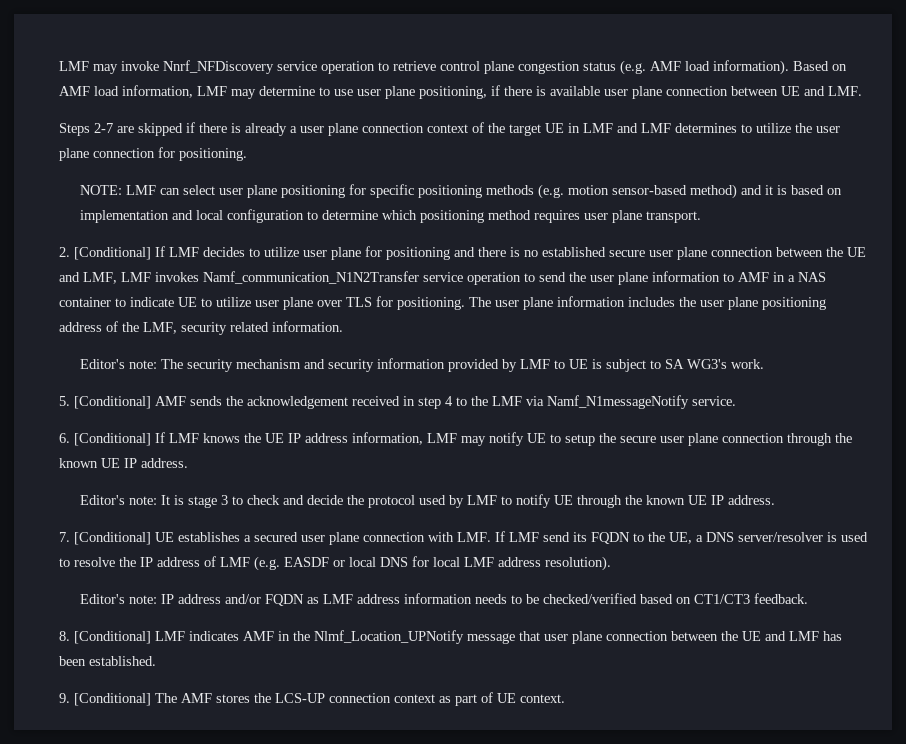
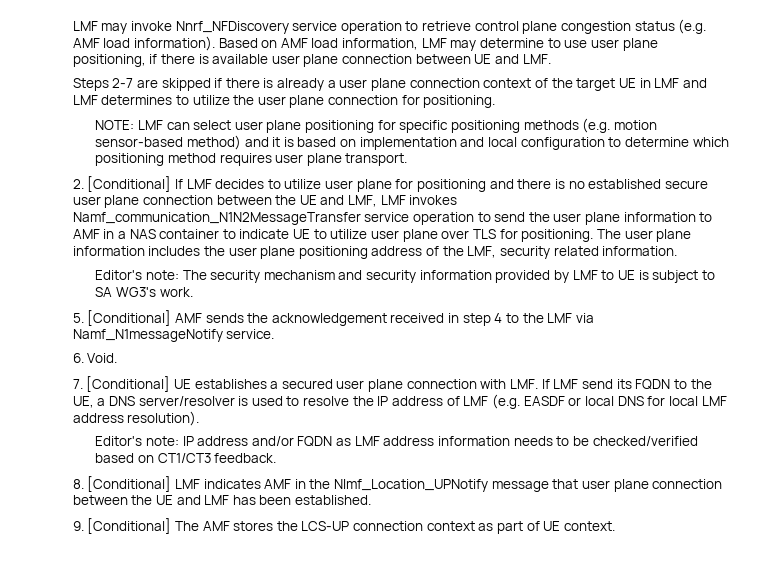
- 2. [Conditional] If LMF decides to utilize user plane for positioning and there is no established secure user plane connection between the UE and LMF, LMF invokes Namf_communication_N1N2Transfer service operation to send the user plane information to AMF in a NAS container to indicate UE to utilize user plane over TLS for positioning.
+ 2. [Conditional] If LMF decides to utilize user plane for positioning and there is no established secure user plane connection between the UE and LMF, LMF invokes Namf_communication_N1N2MessageTransfer service operation to send the user plane information to AMF in a NAS container to indicate UE to utilize user plane over TLS for positioning.
- 6. [Conditional] If LMF knows the UE IP address information, LMF may notify UE to setup the secure user plane connection through the known UE IP address.
- Editor's note: It is stage 3 to check and decide the protocol used by LMF to notify UE through the known UE IP address.
+ 6. Void.

